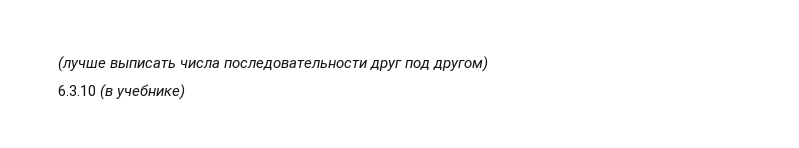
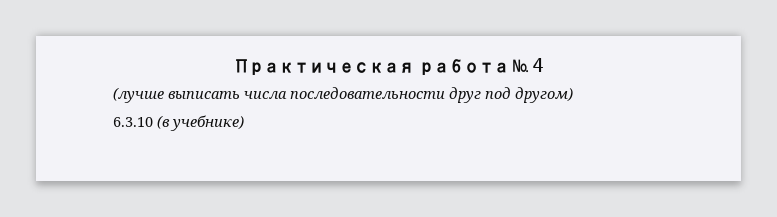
+ Практическая работа № 4

